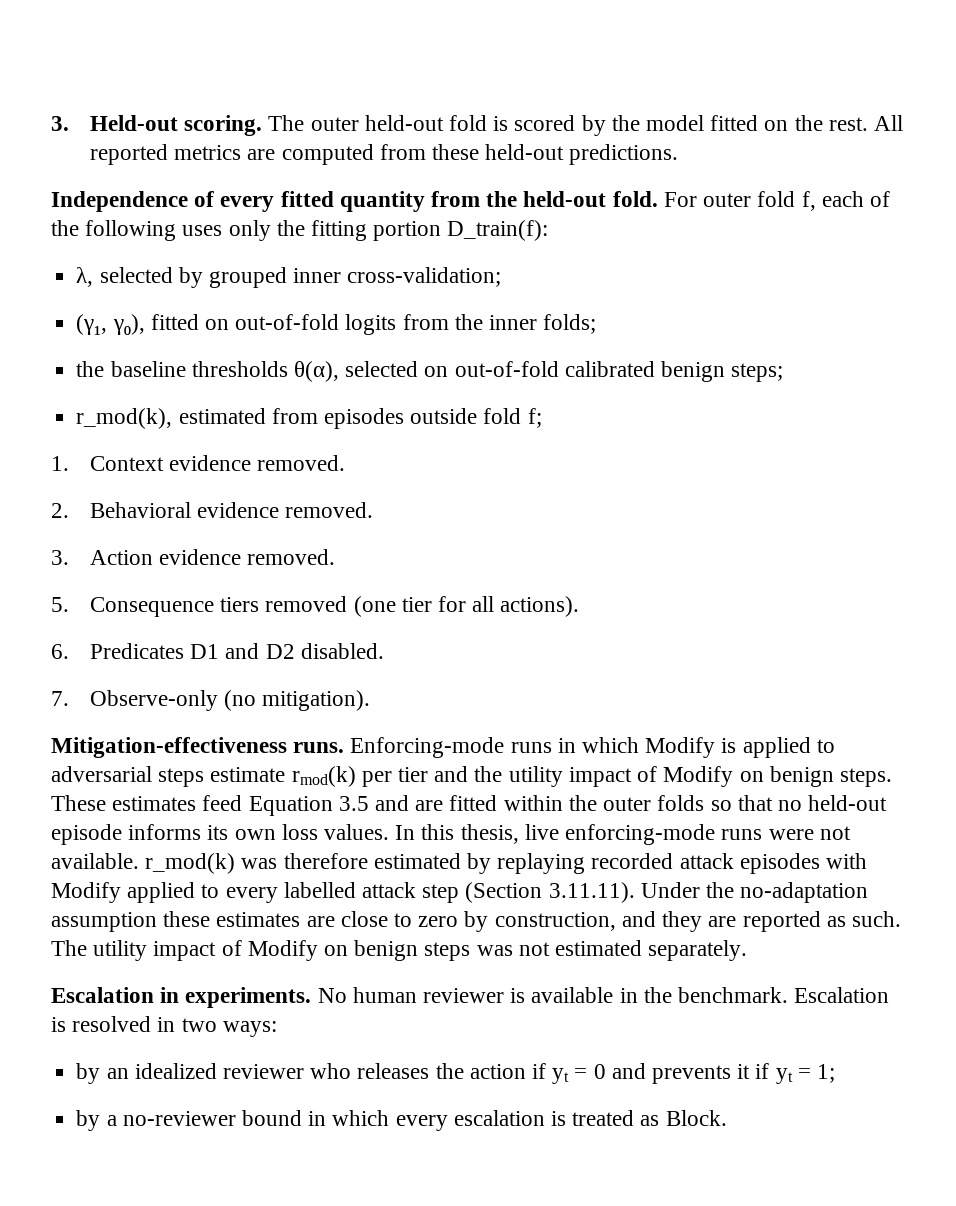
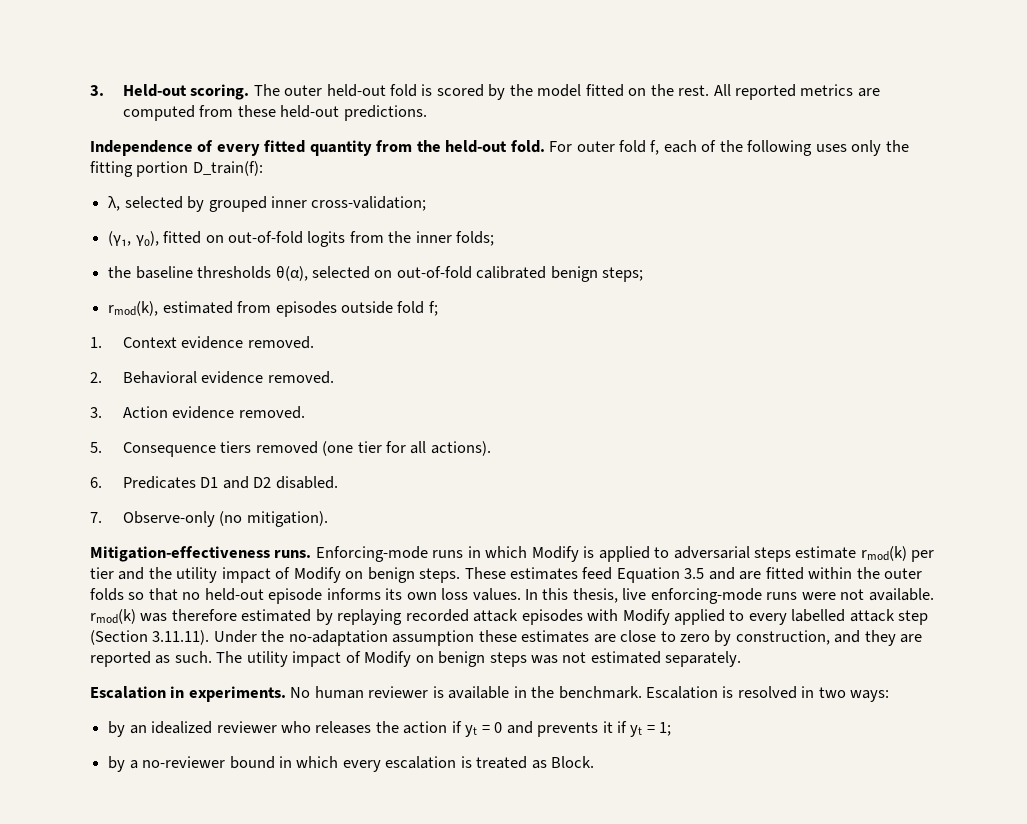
- r_mod(k), estimated from episodes outside fold f;
+ rmod(k), estimated from episodes outside fold f;
- In this thesis, live enforcing-mode runs were not available. r_mod(k) was therefore estimated by replaying recorded attack episodes with Modify applied to every labelled attack step (Section 3.11.11). Under the no-adaptation assumption these estimates are close to zero by construction, and they are reported as such.
+ In this thesis, live enforcing-mode runs were not available. rmod(k) was therefore estimated by replaying recorded attack episodes with Modify applied to every labelled attack step (Section 3.11.11). Under the no-adaptation assumption these estimates are close to zero by construction, and they are reported as such.

